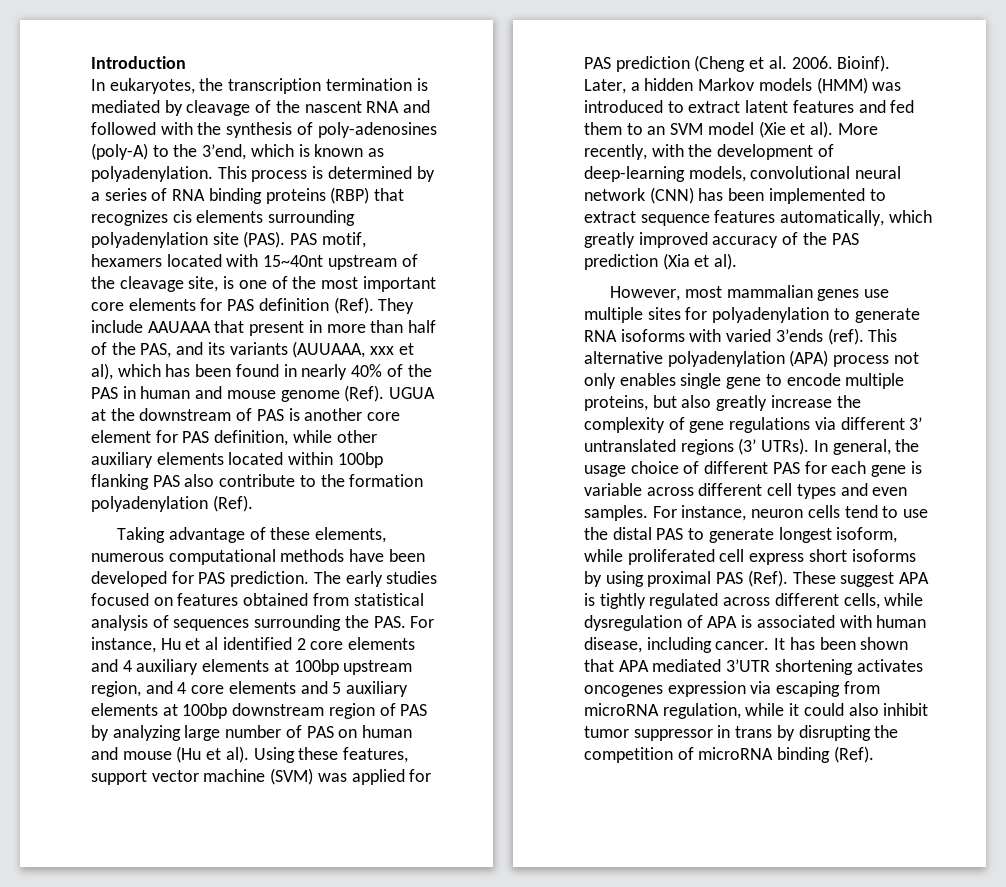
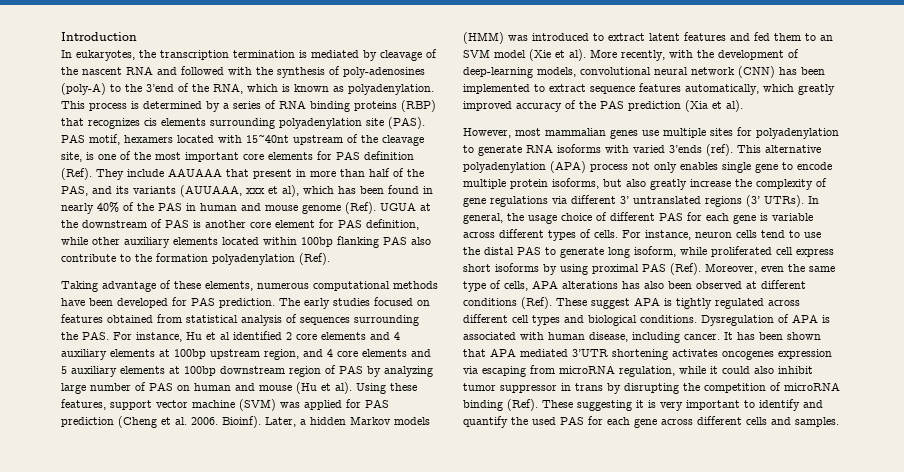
- In eukaryotes, the transcription termination is mediated by cleavage of the nascent RNA and followed with the synthesis of poly-adenosines (poly-A) to the 3’end, which is known as polyadenylation.
+ In eukaryotes, the transcription termination is mediated by cleavage of the nascent RNA and followed with the synthesis of poly-adenosines (poly-A) to the 3’end of the RNA, which is known as polyadenylation.
- This alternative polyadenylation (APA) process not only enables single gene to encode multiple proteins, but also greatly increase the complexity of gene regulations via different 3’ untranslated regions (3’ UTRs).
+ This alternative polyadenylation (APA) process not only enables single gene to encode multiple protein isoforms, but also greatly increase the complexity of gene regulations via different 3’ untranslated regions (3’ UTRs).
- In general, the usage choice of different PAS for each gene is variable across different cell types and even samples.
+ In general, the usage choice of different PAS for each gene is variable across different types of cells.
- For instance, neuron cells tend to use the distal PAS to generate longest isoform, while proliferated cell express short isoforms by using proximal PAS (Ref).
+ For instance, neuron cells tend to use the distal PAS to generate long isoform, while proliferated cell express short isoforms by using proximal PAS (Ref).
+ Moreover, even the same type of cells, APA alterations has also been observed at different conditions (Ref).
- These suggest APA is tightly regulated across different cells, while dysregulation of APA is associated with human disease, including cancer.
+ These suggest APA is tightly regulated across different cell types and biological conditions. Dysregulation of APA is associated with human disease, including cancer.
+ These suggesting it is very important to identify and quantify the used PAS for each gene across different cells and samples.

